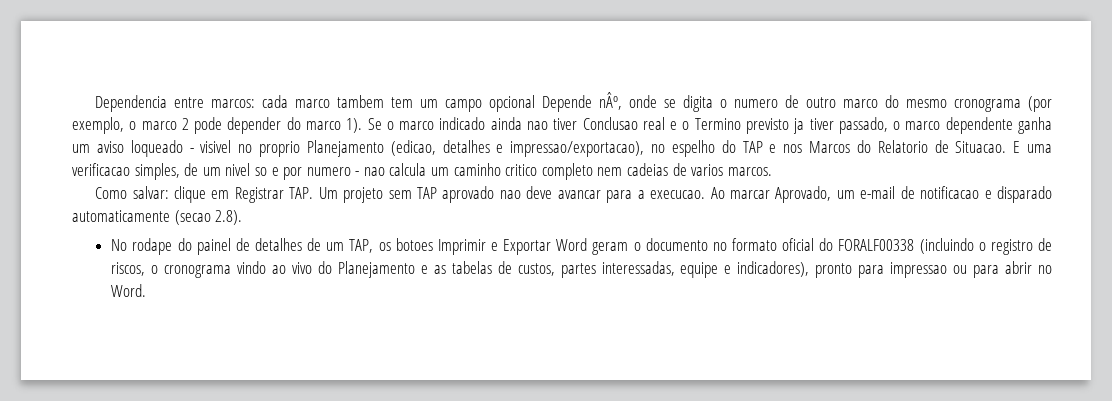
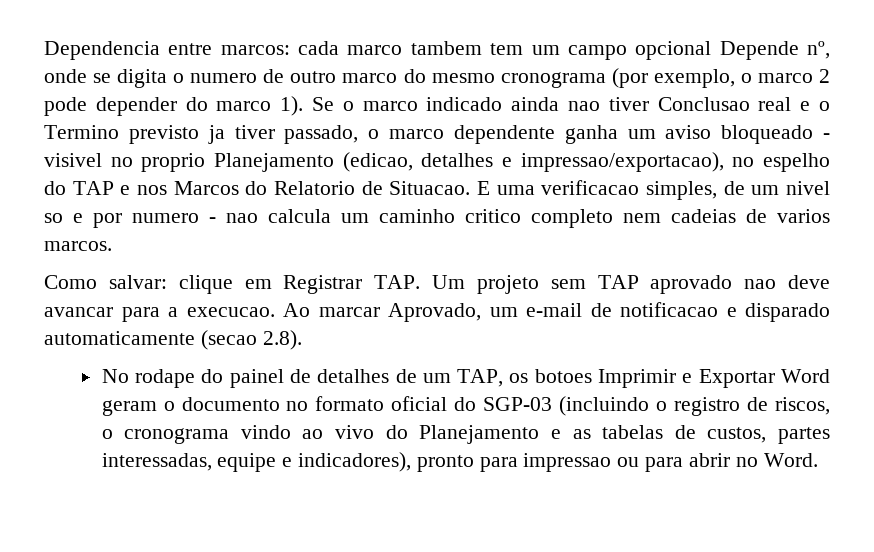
- Dependencia entre marcos: cada marco tambem tem um campo opcional Depende nÂº, onde se digita o numero de outro marco do mesmo cronograma (por exemplo, o marco 2 pode depender do marco 1).
+ Dependencia entre marcos: cada marco tambem tem um campo opcional Depende nº, onde se digita o numero de outro marco do mesmo cronograma (por exemplo, o marco 2 pode depender do marco 1).
- Se o marco indicado ainda nao tiver Conclusao real e o Termino previsto ja tiver passado, o marco dependente ganha um aviso loqueado - visivel no proprio Planejamento (edicao, detalhes e impressao/exportacao), no espelho do TAP e nos Marcos do Relatorio de Situacao.
+ Se o marco indicado ainda nao tiver Conclusao real e o Termino previsto ja tiver passado, o marco dependente ganha um aviso bloqueado - visivel no proprio Planejamento (edicao, detalhes e impressao/exportacao), no espelho do TAP e nos Marcos do Relatorio de Situacao.
- No rodape do painel de detalhes de um TAP, os botoes Imprimir e Exportar Word geram o documento no formato oficial do FORALF00338 (incluindo o registro de riscos, o cronograma vindo ao vivo do Planejamento e as tabelas de custos, partes interessadas, equipe e indicadores), pronto para impressao ou para abrir no Word.
+ No rodape do painel de detalhes de um TAP, os botoes Imprimir e Exportar Word geram o documento no formato oficial do SGP-03 (incluindo o registro de riscos, o cronograma vindo ao vivo do Planejamento e as tabelas de custos, partes interessadas, equipe e indicadores), pronto para impressao ou para abrir no Word.

